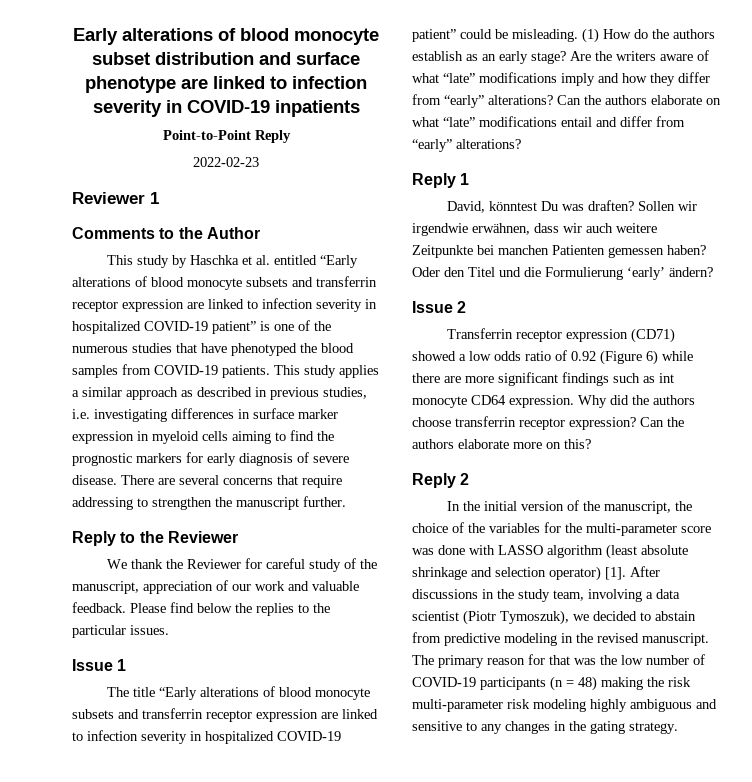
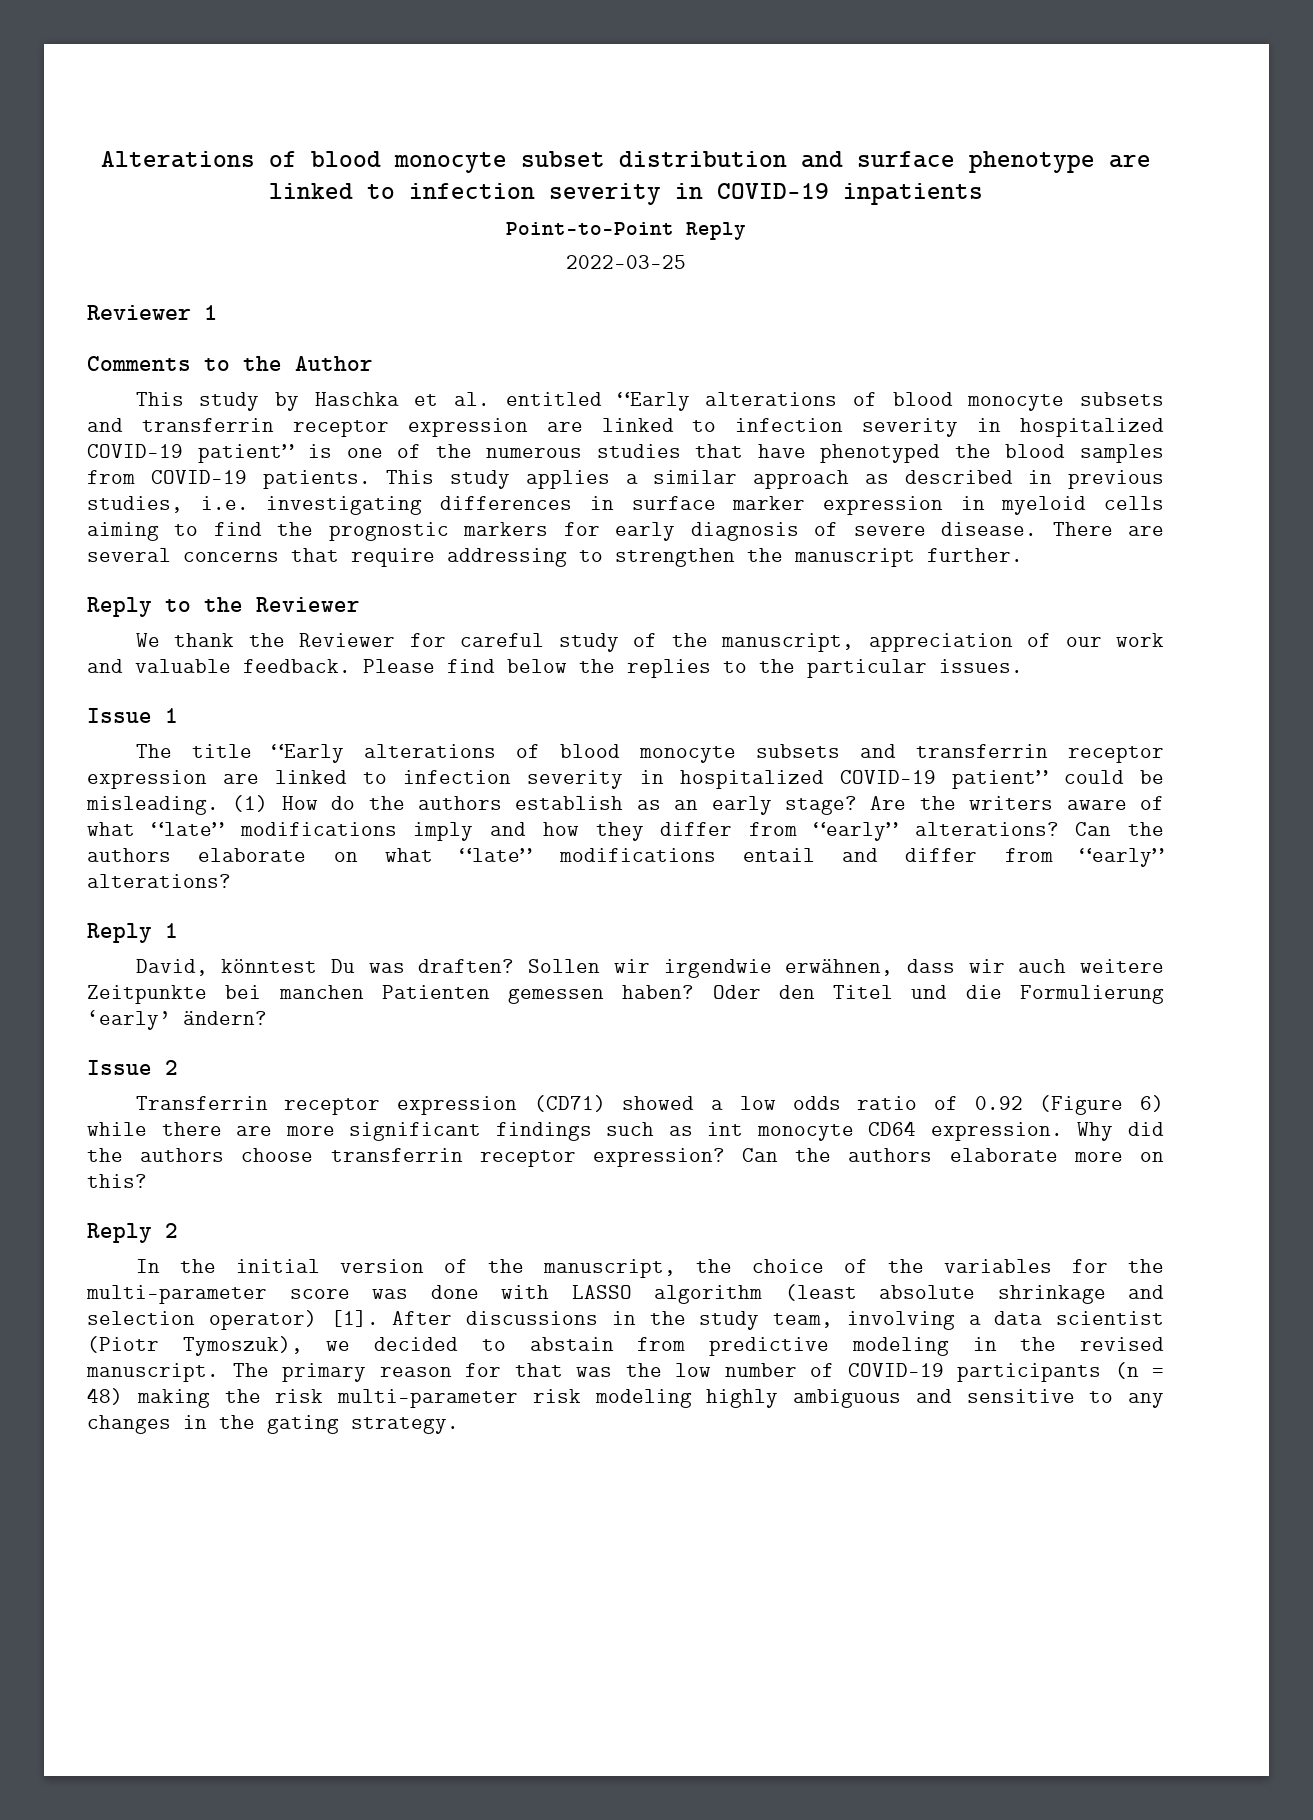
- Early alterations of blood monocyte subset distribution and surface phenotype are linked to infection severity in COVID-19 inpatients
+ Alterations of blood monocyte subset distribution and surface phenotype are linked to infection severity in COVID-19 inpatients
- 2022-02-23
+ 2022-03-25

